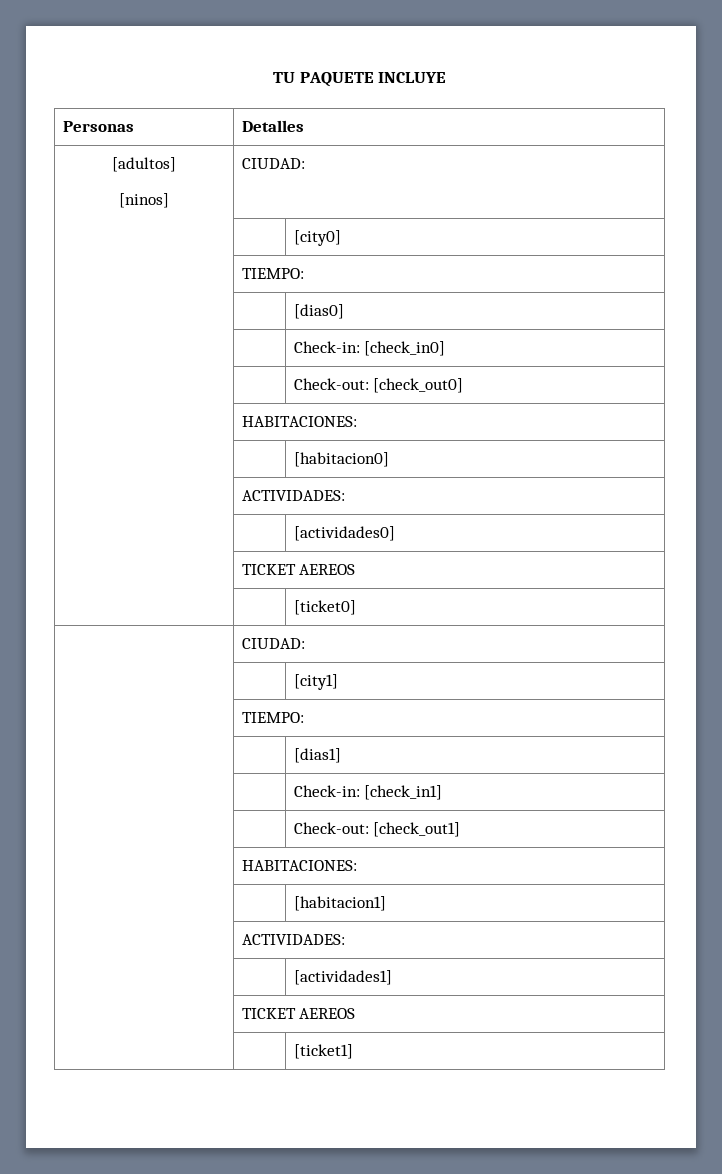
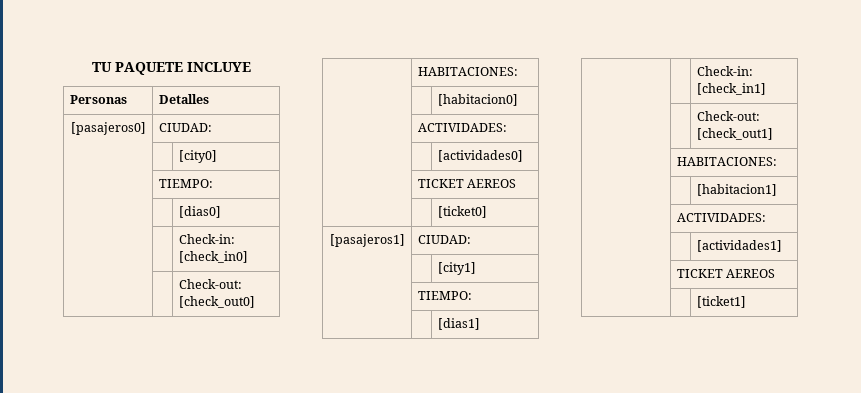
- [adultos]
- [ninos] | CIUDAD:
+ [pasajeros0] | CIUDAD:
  | | [ticket0]
- | CIUDAD:
+ [pasajeros1] | CIUDAD:

